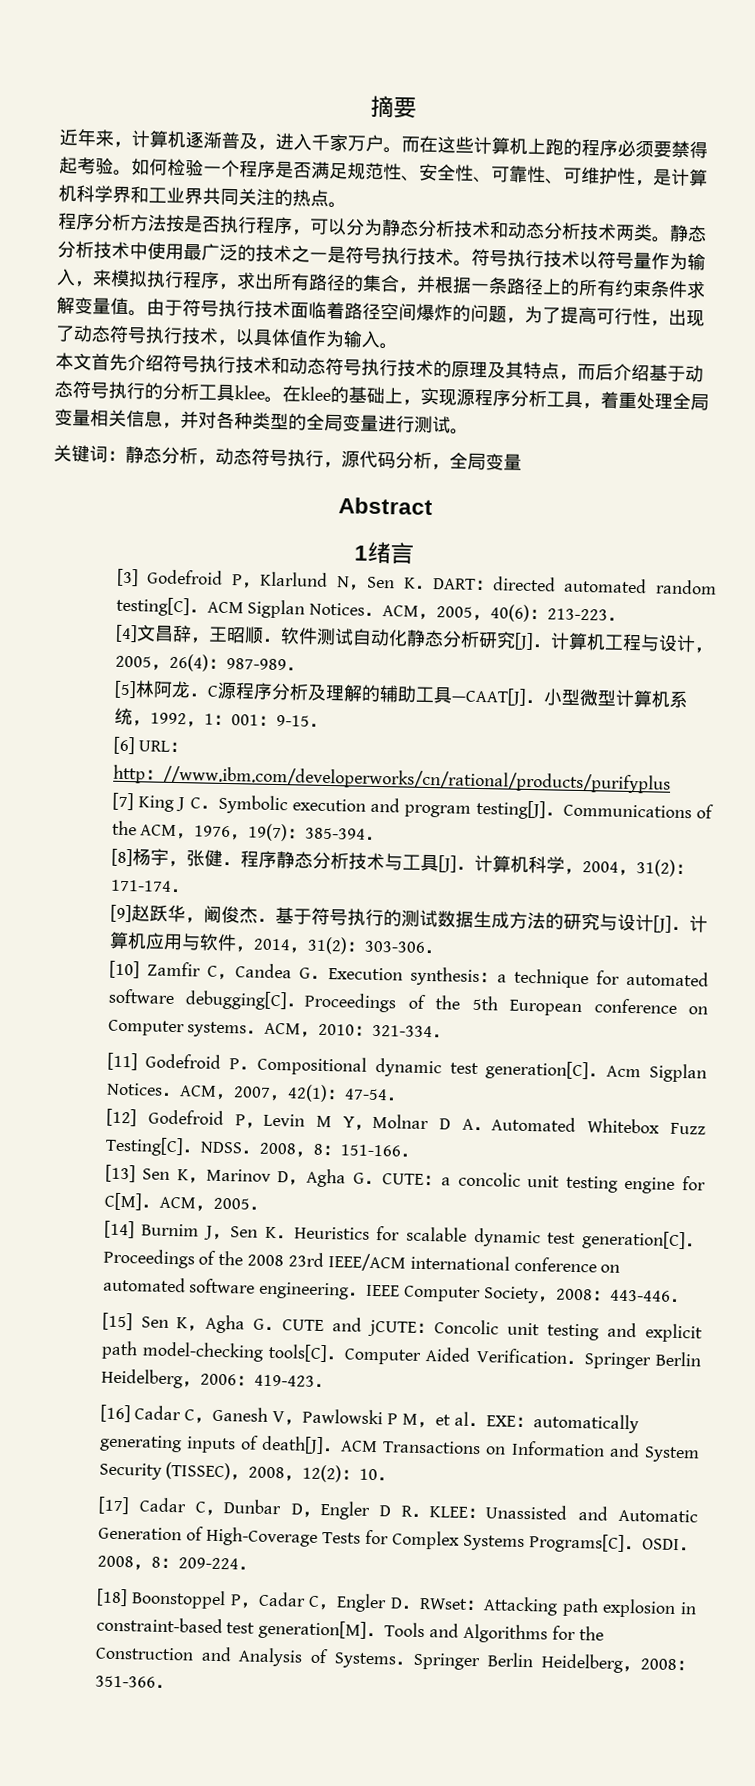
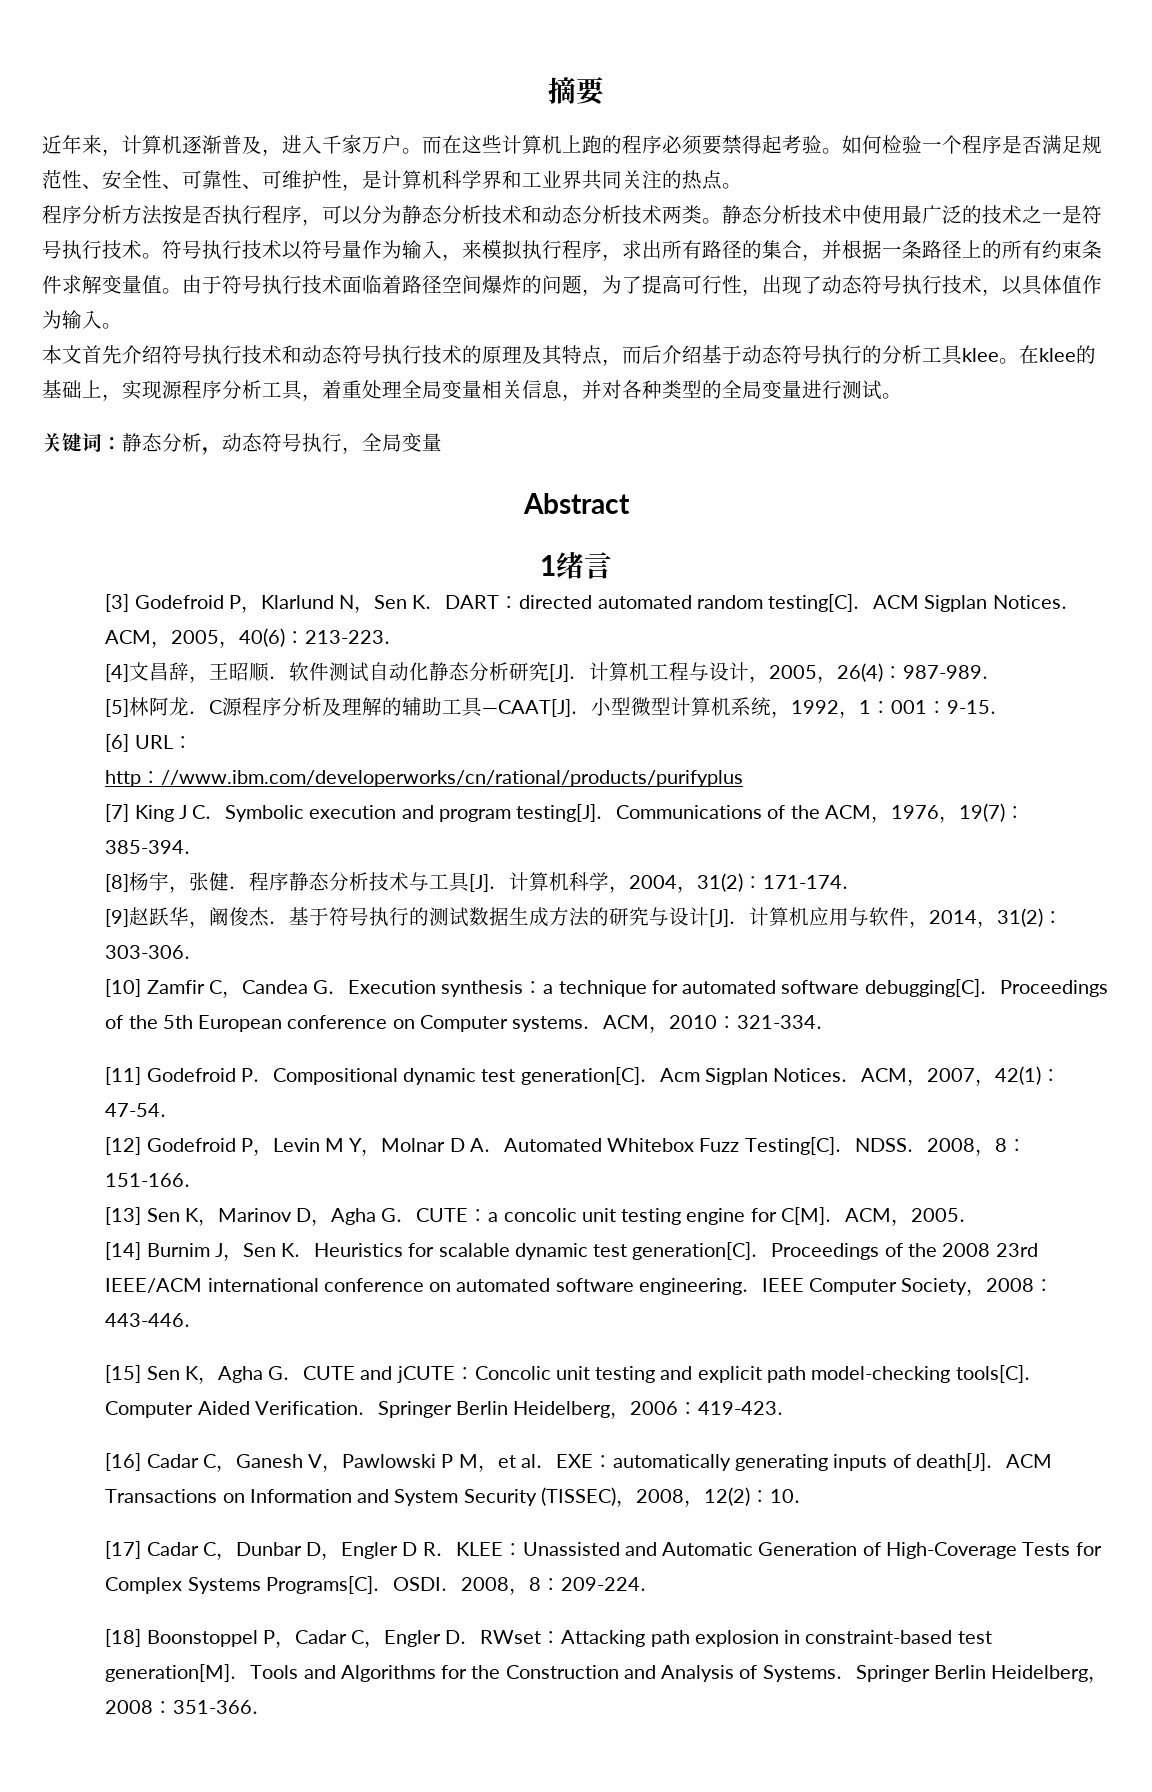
- 关键词：静态分析，动态符号执行，源代码分析，全局变量
+ 关键词：静态分析，动态符号执行，全局变量

